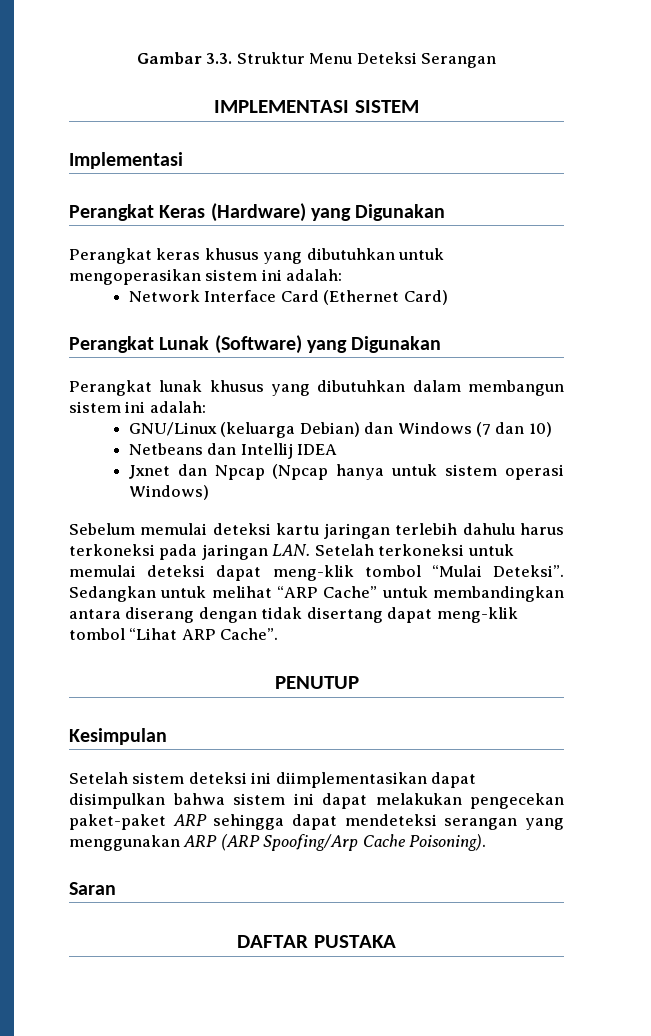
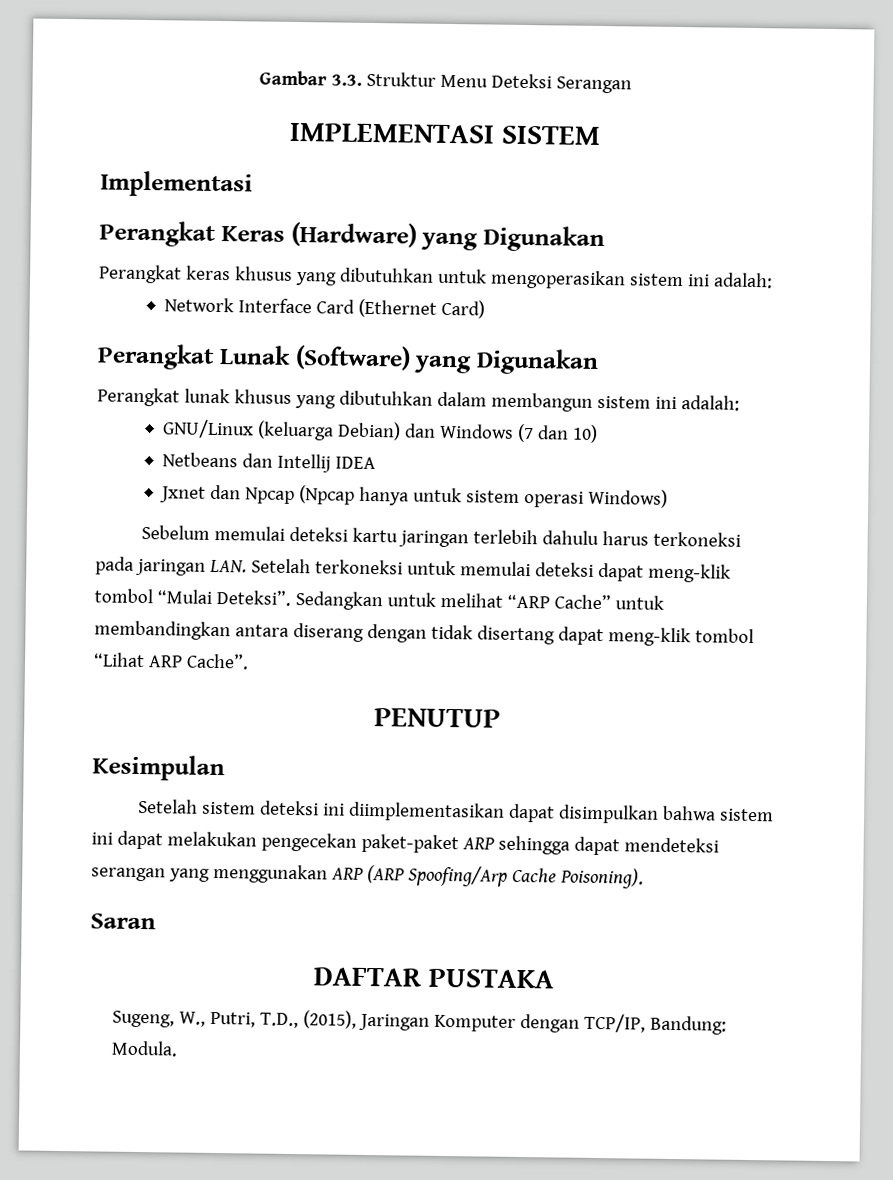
+ Sugeng, W., Putri, T.D., (2015), Jaringan Komputer dengan TCP/IP, Bandung: Modula.

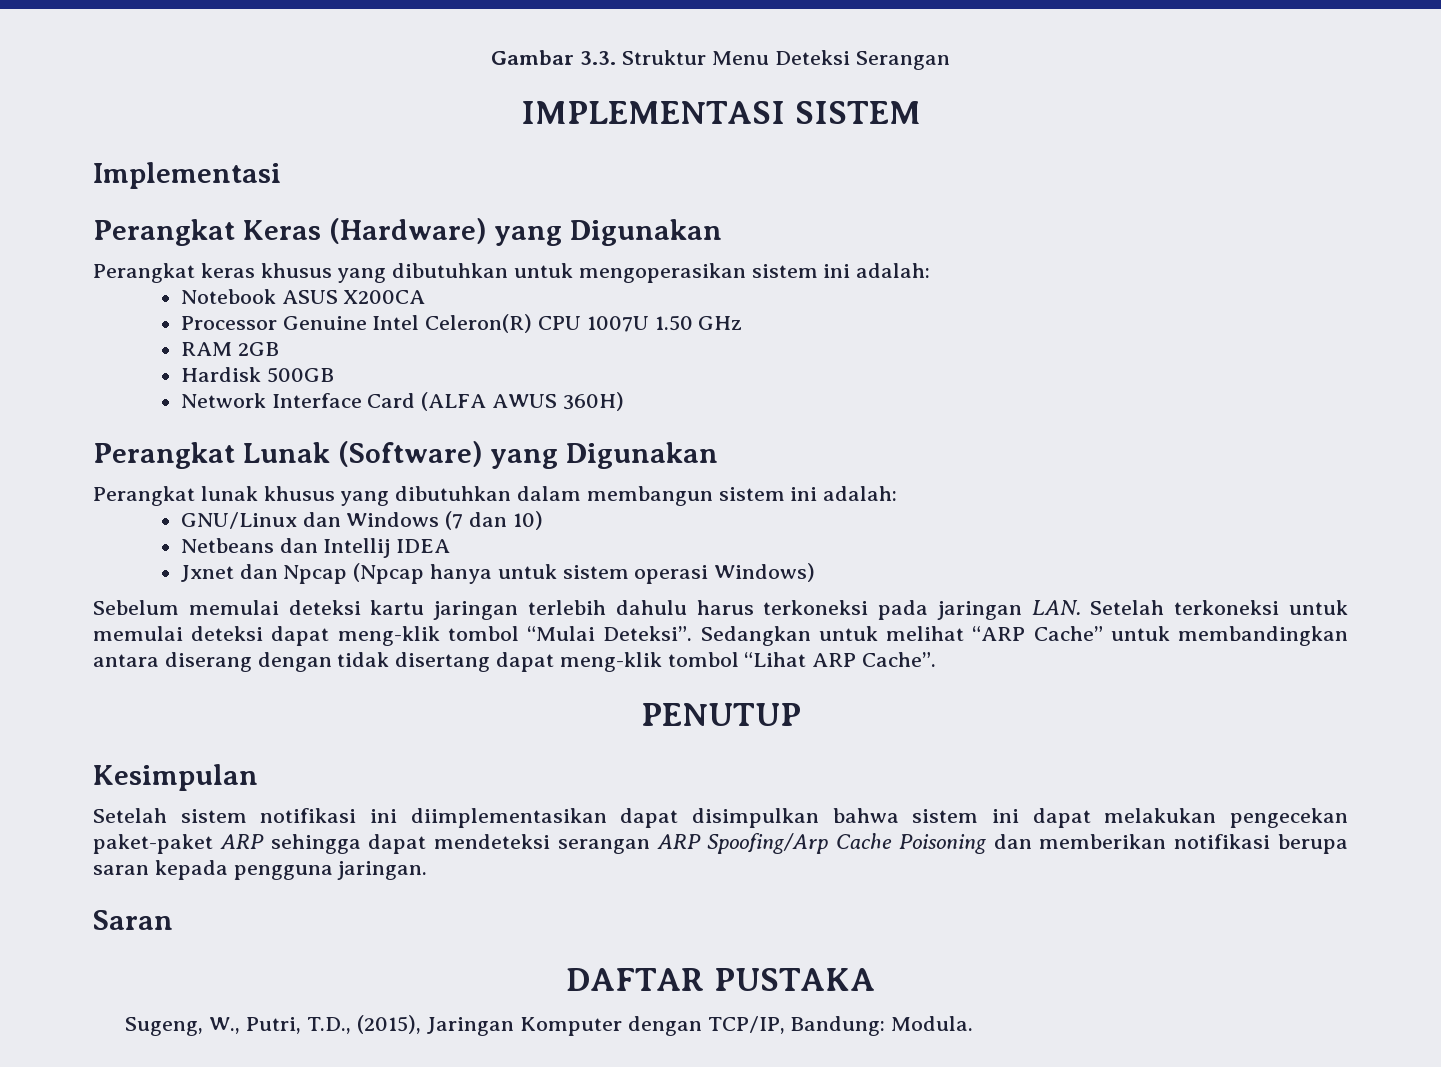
+ Notebook ASUS X200CA
+ Processor Genuine Intel Celeron(R) CPU 1007U 1.50 GHz
+ RAM 2GB
+ Hardisk 500GB
- Network Interface Card (Ethernet Card)
+ Network Interface Card (ALFA AWUS 360H)
- GNU/Linux (keluarga Debian) dan Windows (7 dan 10)
+ GNU/Linux dan Windows (7 dan 10)
- Setelah sistem deteksi ini diimplementasikan dapat disimpulkan bahwa sistem ini dapat melakukan pengecekan paket-paket ARP sehingga dapat mendeteksi serangan yang menggunakan ARP (ARP Spoofing/Arp Cache Poisoning).
+ Setelah sistem notifikasi ini diimplementasikan dapat disimpulkan bahwa sistem ini dapat melakukan pengecekan paket-paket ARP sehingga dapat mendeteksi serangan ARP Spoofing/Arp Cache Poisoning dan memberikan notifikasi berupa saran kepada pengguna jaringan.

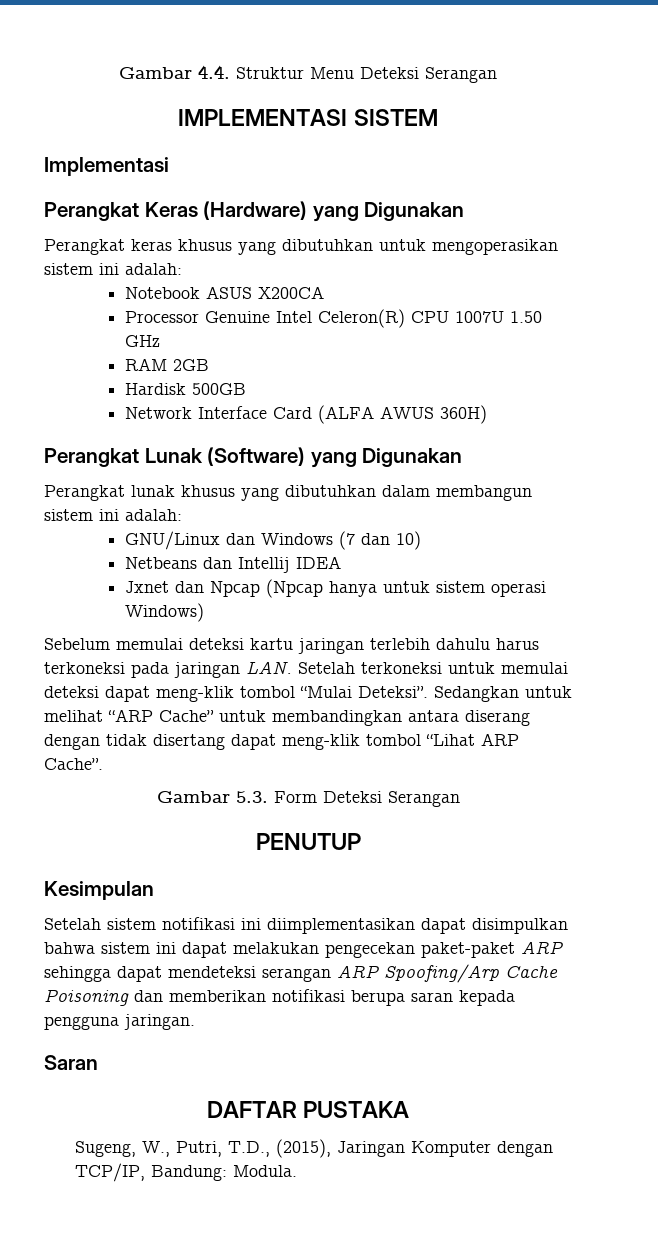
- Gambar 3.3. Struktur Menu Deteksi Serangan
+ Gambar 4.4. Struktur Menu Deteksi Serangan
+ Gambar 5.3. Form Deteksi Serangan

